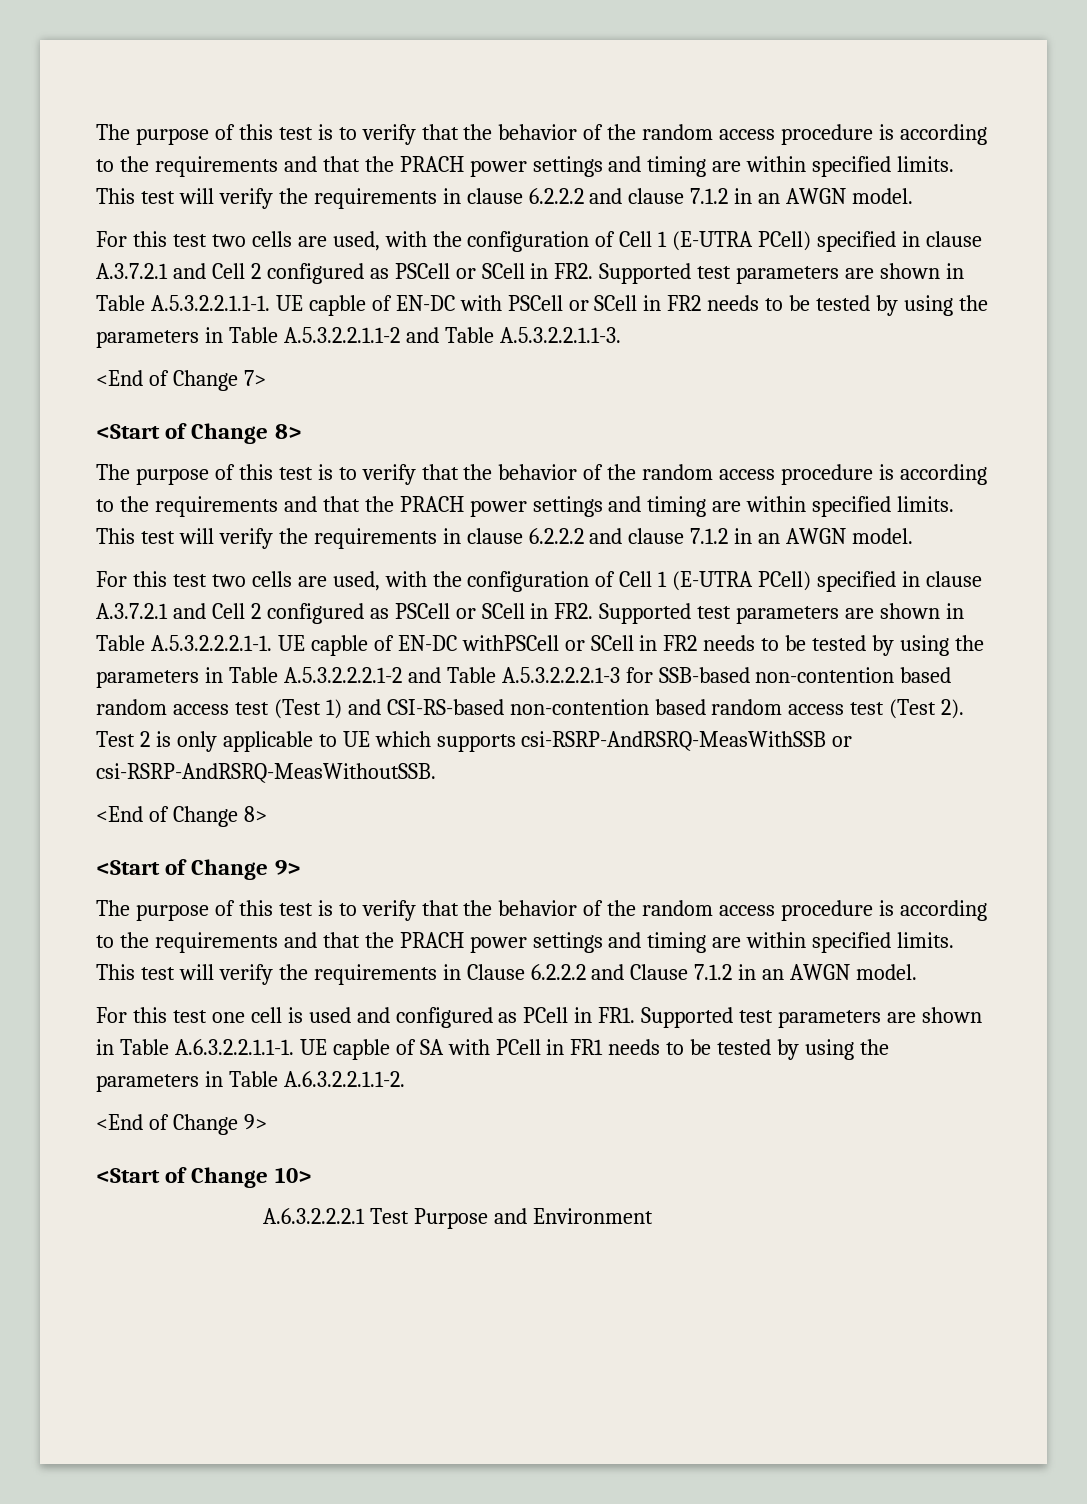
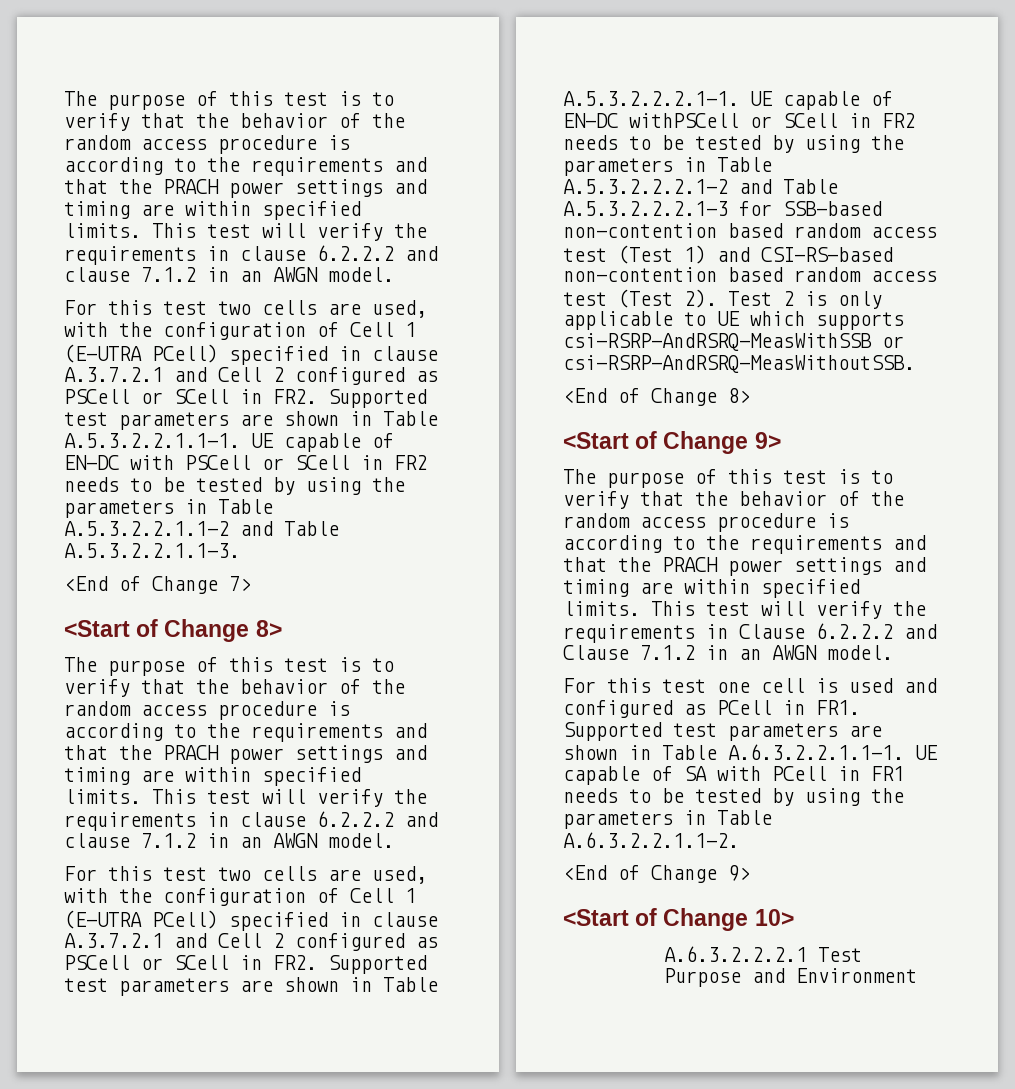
- For this test two cells are used, with the configuration of Cell 1 (E-UTRA PCell) specified in clause A.3.7.2.1 and Cell 2 configured as PSCell or SCell in FR2. Supported test parameters are shown in Table A.5.3.2.2.1.1-1. UE capble of EN-DC with PSCell or SCell in FR2 needs to be tested by using the parameters in Table A.5.3.2.2.1.1-2 and Table A.5.3.2.2.1.1-3.
+ For this test two cells are used, with the configuration of Cell 1 (E-UTRA PCell) specified in clause A.3.7.2.1 and Cell 2 configured as PSCell or SCell in FR2. Supported test parameters are shown in Table A.5.3.2.2.1.1-1. UE capable of EN-DC with PSCell or SCell in FR2 needs to be tested by using the parameters in Table A.5.3.2.2.1.1-2 and Table A.5.3.2.2.1.1-3.
- For this test two cells are used, with the configuration of Cell 1 (E-UTRA PCell) specified in clause A.3.7.2.1 and Cell 2 configured as PSCell or SCell in FR2. Supported test parameters are shown in Table A.5.3.2.2.2.1-1. UE capble of EN-DC withPSCell or SCell in FR2 needs to be tested by using the parameters in Table A.5.3.2.2.2.1-2 and Table A.5.3.2.2.2.1-3 for SSB-based non-contention based random access test (Test 1) and CSI-RS-based non-contention based random access test (Test 2).
+ For this test two cells are used, with the configuration of Cell 1 (E-UTRA PCell) specified in clause A.3.7.2.1 and Cell 2 configured as PSCell or SCell in FR2. Supported test parameters are shown in Table A.5.3.2.2.2.1-1. UE capable of EN-DC withPSCell or SCell in FR2 needs to be tested by using the parameters in Table A.5.3.2.2.2.1-2 and Table A.5.3.2.2.2.1-3 for SSB-based non-contention based random access test (Test 1) and CSI-RS-based non-contention based random access test (Test 2).
- For this test one cell is used and configured as PCell in FR1. Supported test parameters are shown in Table A.6.3.2.2.1.1-1. UE capble of SA with PCell in FR1 needs to be tested by using the parameters in Table A.6.3.2.2.1.1-2.
+ For this test one cell is used and configured as PCell in FR1. Supported test parameters are shown in Table A.6.3.2.2.1.1-1. UE capable of SA with PCell in FR1 needs to be tested by using the parameters in Table A.6.3.2.2.1.1-2.

